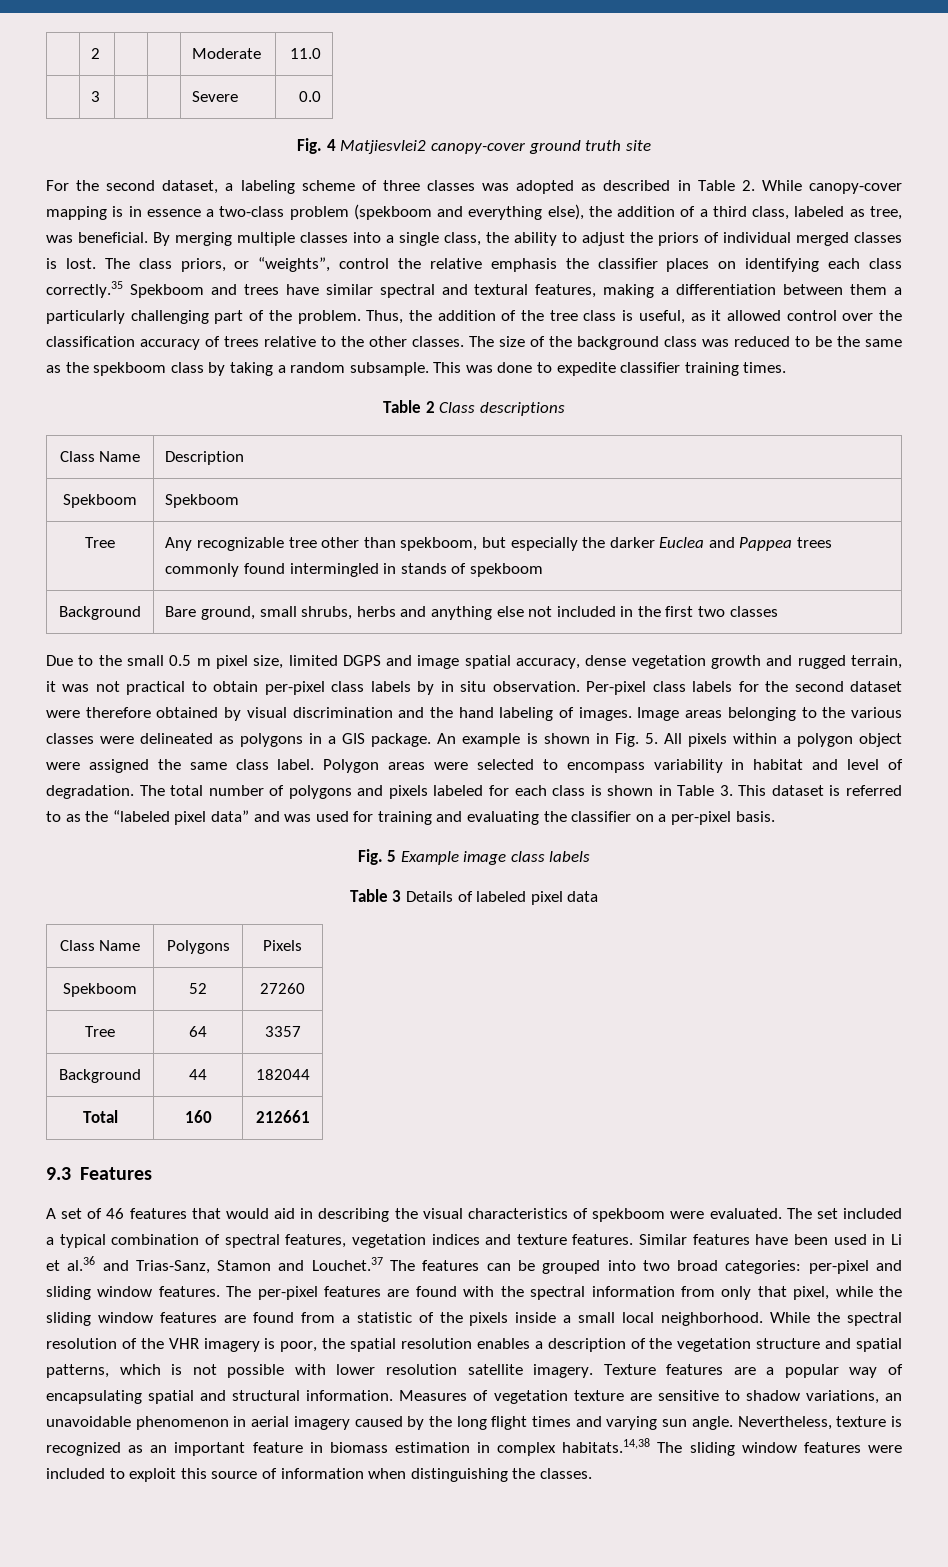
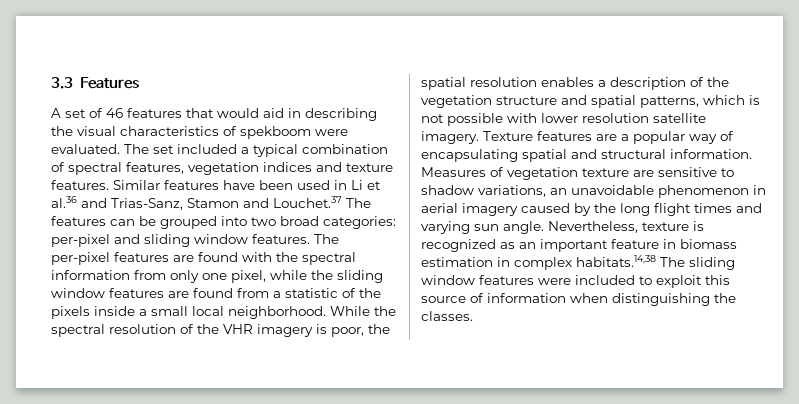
- | 2 | | | Moderate | 11.0
- | 3 | | | Severe | 0.0
- Fig. 4 Matjiesvlei2 canopy-cover ground truth site
- For the second dataset, a labeling scheme of three classes was adopted as described in Table 2. While canopy-cover mapping is in essence a two-class problem (spekboom and everything else), the addition of a third class, labeled as tree, was beneficial. By merging multiple classes into a single class, the ability to adjust the priors of individual merged classes is lost. The class priors, or “weights”, control the relative emphasis the classifier places on identifying each class correctly.35 Spekboom and trees have similar spectral and textural features, making a differentiation between them a particularly challenging part of the problem. Thus, the addition of the tree class is useful, as it allowed control over the classification accuracy of trees relative to the other classes. The size of the background class was reduced to be the same as the spekboom class by taking a random subsample. This was done to expedite classifier training times.
- Table 2 Class descriptions
- Class Name | Description
- Spekboom | Spekboom
- Tree | Any recognizable tree other than spekboom, but especially the darker Euclea and Pappea trees commonly found intermingled in stands of spekboom
- Background | Bare ground, small shrubs, herbs and anything else not included in the first two classes
- Due to the small 0.5 m pixel size, limited DGPS and image spatial accuracy, dense vegetation growth and rugged terrain, it was not practical to obtain per-pixel class labels by in situ observation. Per-pixel class labels for the second dataset were therefore obtained by visual discrimination and the hand labeling of images. Image areas belonging to the various classes were delineated as polygons in a GIS package. An example is shown in Fig. 5. All pixels within a polygon object were assigned the same class label. Polygon areas were selected to encompass variability in habitat and level of degradation. The total number of polygons and pixels labeled for each class is shown in Table 3. This dataset is referred to as the “labeled pixel data” and was used for training and evaluating the classifier on a per-pixel basis.
- Fig. 5 Example image class labels
- Table 3 Details of labeled pixel data
- Class Name | Polygons | Pixels
- Spekboom | 52 | 27260
- Tree | 64 | 3357
- Background | 44 | 182044
- Total | 160 | 212661
- 9.3 Features
+ 3.3 Features
- The per-pixel features are found with the spectral information from only that pixel, while the sliding window features are found from a statistic of the pixels inside a small local neighborhood.
+ The per-pixel features are found with the spectral information from only one pixel, while the sliding window features are found from a statistic of the pixels inside a small local neighborhood.

